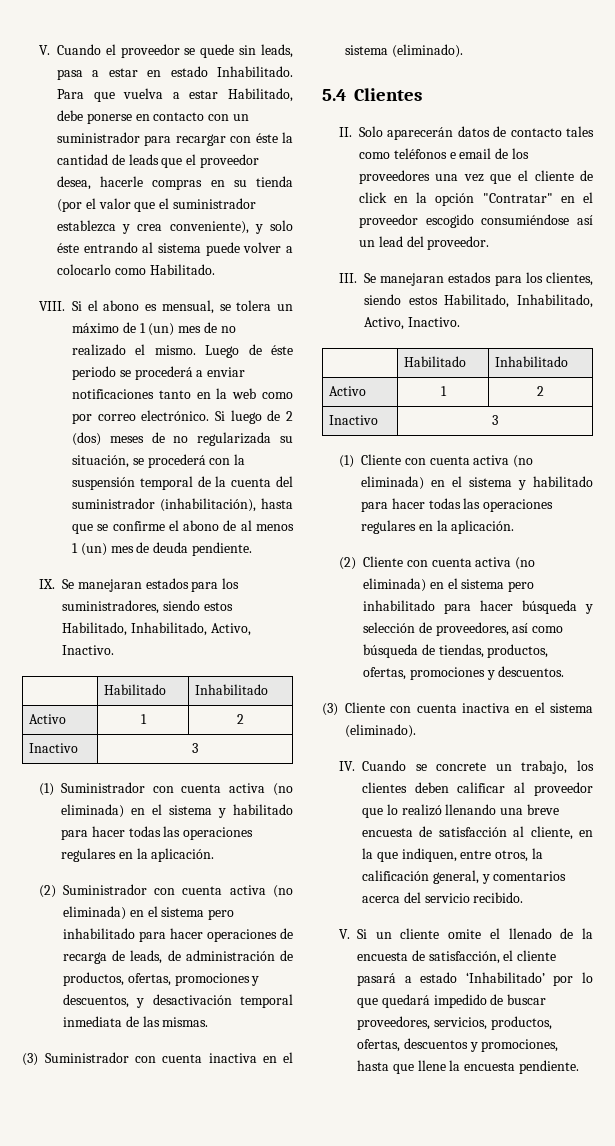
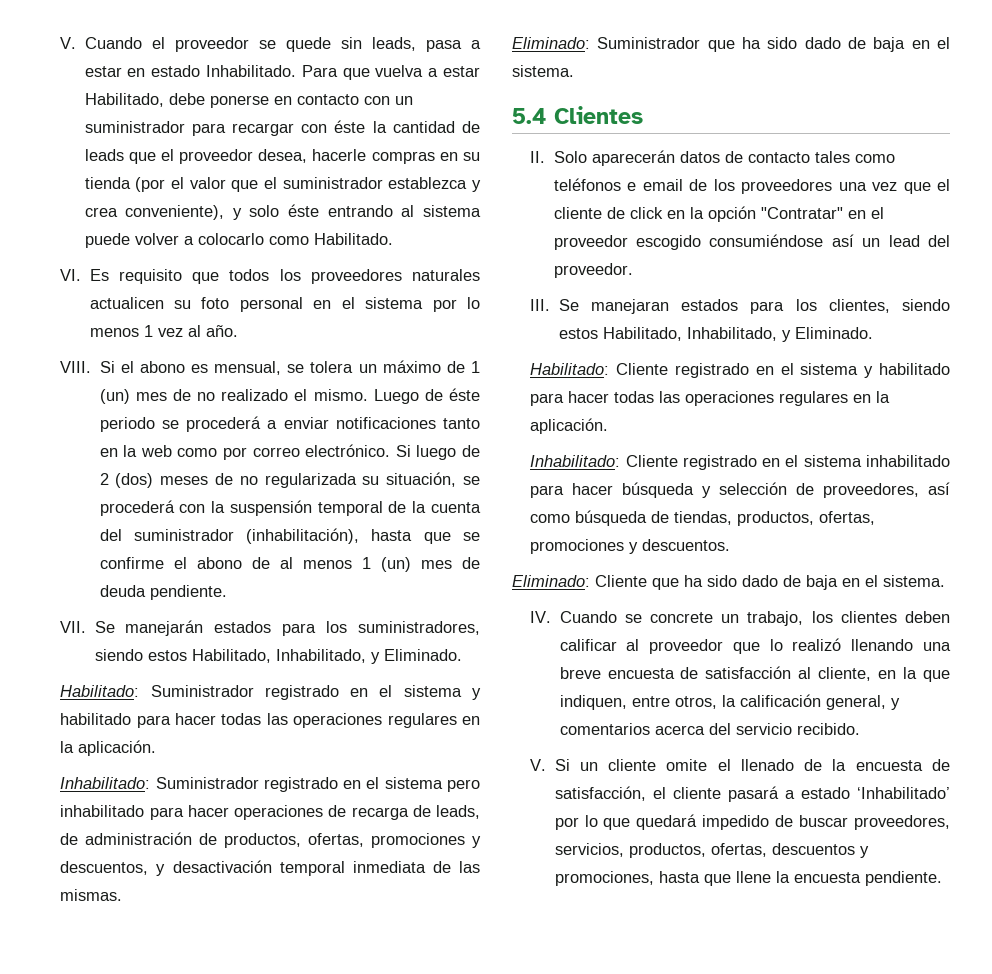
+ VI. Es requisito que todos los proveedores naturales actualicen su foto personal en el sistema por lo menos 1 vez al año.
- IX. Se manejaran estados para los suministradores, siendo estos Habilitado, Inhabilitado, Activo, Inactivo.
- | Habilitado | Inhabilitado
- Activo | 1 | 2
- Inactivo | 3
- (1) Suministrador con cuenta activa (no eliminada) en el sistema y habilitado para hacer todas las operaciones regulares en la aplicación.
+ VII. Se manejarán estados para los suministradores, siendo estos Habilitado, Inhabilitado, y Eliminado.
+ Habilitado: Suministrador registrado en el sistema y habilitado para hacer todas las operaciones regulares en la aplicación.
- (2) Suministrador con cuenta activa (no eliminada) en el sistema pero inhabilitado para hacer operaciones de recarga de leads, de administración de productos, ofertas, promociones y descuentos, y desactivación temporal inmediata de las mismas.
+ Inhabilitado: Suministrador registrado en el sistema pero inhabilitado para hacer operaciones de recarga de leads, de administración de productos, ofertas, promociones y descuentos, y desactivación temporal inmediata de las mismas.
- (3) Suministrador con cuenta inactiva en el sistema (eliminado).
+ Eliminado: Suministrador que ha sido dado de baja en el sistema.
- III. Se manejaran estados para los clientes, siendo estos Habilitado, Inhabilitado, Activo, Inactivo.
- | Habilitado | Inhabilitado
- Activo | 1 | 2
- Inactivo | 3
- (1) Cliente con cuenta activa (no eliminada) en el sistema y habilitado para hacer todas las operaciones regulares en la aplicación.
+ III. Se manejaran estados para los clientes, siendo estos Habilitado, Inhabilitado, y Eliminado.
+ Habilitado: Cliente registrado en el sistema y habilitado para hacer todas las operaciones regulares en la aplicación.
- (2) Cliente con cuenta activa (no eliminada) en el sistema pero inhabilitado para hacer búsqueda y selección de proveedores, así como búsqueda de tiendas, productos, ofertas, promociones y descuentos.
+ Inhabilitado: Cliente registrado en el sistema inhabilitado para hacer búsqueda y selección de proveedores, así como búsqueda de tiendas, productos, ofertas, promociones y descuentos.
- (3) Cliente con cuenta inactiva en el sistema (eliminado).
+ Eliminado: Cliente que ha sido dado de baja en el sistema.

